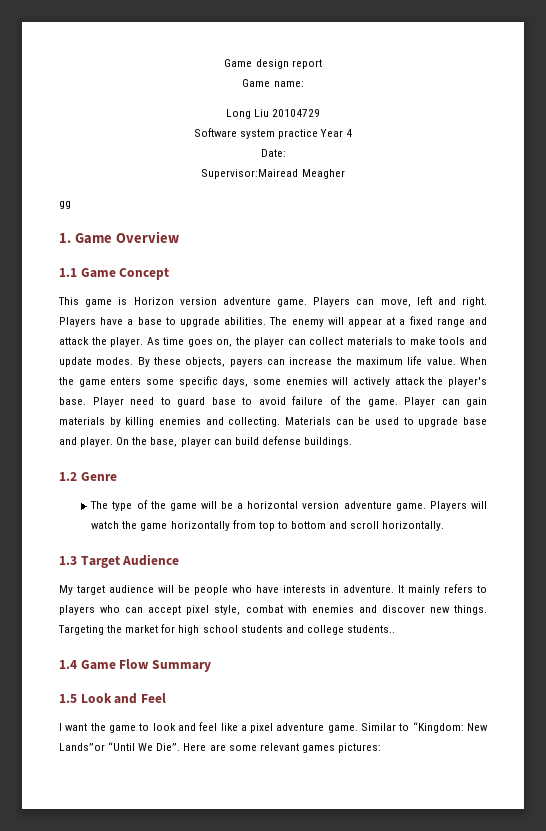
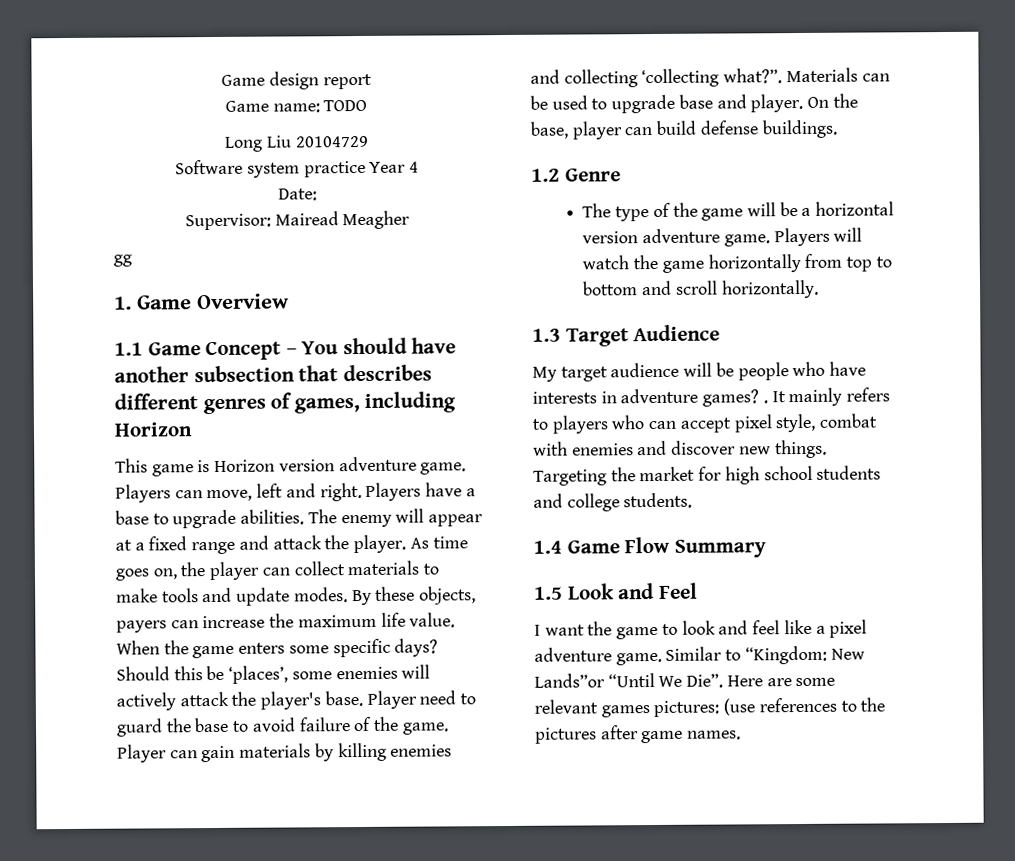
- Game name:
+ Game name: TODO
- Supervisor:Mairead Meagher
+ Supervisor: Mairead Meagher
- 1.1 Game Concept
+ 1.1 Game Concept – You should have another subsection that describes different genres of games, including Horizon
- When the game enters some specific days, some enemies will actively attack the player's base.
+ When the game enters some specific days? Should this be ‘places’, some enemies will actively attack the player's base.
- Player need to guard base to avoid failure of the game.
+ Player need to guard the base to avoid failure of the game.
- Player can gain materials by killing enemies and collecting.
+ Player can gain materials by killing enemies and collecting ‘collecting what?”.
- My target audience will be people who have interests in adventure.
+ My target audience will be people who have interests in adventure games? .
- Targeting the market for high school students and college students..
+ Targeting the market for high school students and college students.
- Here are some relevant games pictures:
+ Here are some relevant games pictures: (use references to the pictures after game names.

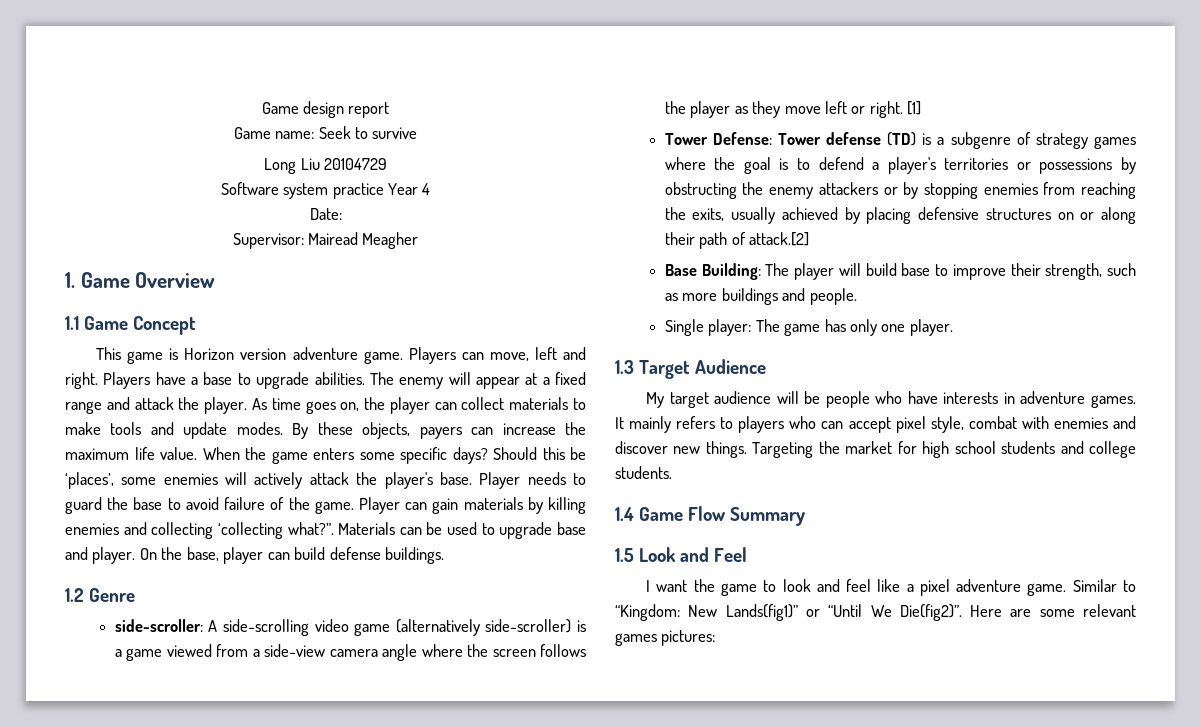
- Game name: TODO
+ Game name: Seek to survive
- gg
- 1.1 Game Concept – You should have another subsection that describes different genres of games, including Horizon
+ 1.1 Game Concept
- Player need to guard the base to avoid failure of the game.
+ Player needs to guard the base to avoid failure of the game.
- The type of the game will be a horizontal version adventure game. Players will watch the game horizontally from top to bottom and scroll horizontally.
+ side-scroller: A side-scrolling video game (alternatively side-scroller) is a game viewed from a side-view camera angle where the screen follows the player as they move left or right. [1]
+ Tower Defense: Tower defense (TD) is a subgenre of strategy games where the goal is to defend a player's territories or possessions by obstructing the enemy attackers or by stopping enemies from reaching the exits, usually achieved by placing defensive structures on or along their path of attack.[2]
+ Base Building: The player will build base to improve their strength, such as more buildings and people.
+ Single player: The game has only one player.
- My target audience will be people who have interests in adventure games? .
+ My target audience will be people who have interests in adventure games.
- Similar to “Kingdom: New Lands”or “Until We Die”.
+ Similar to “Kingdom: New Lands(fig1)” or “Until We Die(fig2)”.
- Here are some relevant games pictures: (use references to the pictures after game names.
+ Here are some relevant games pictures:

